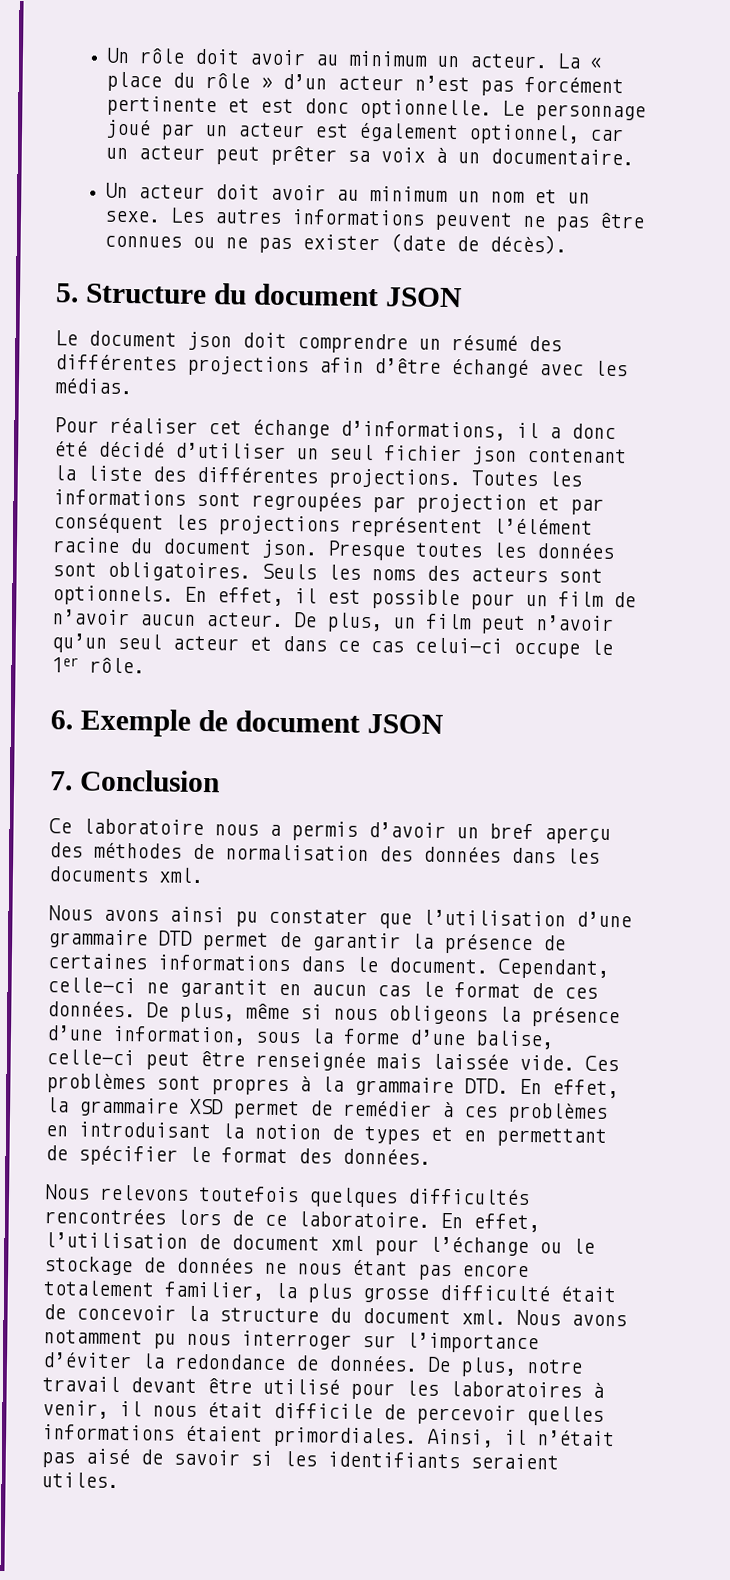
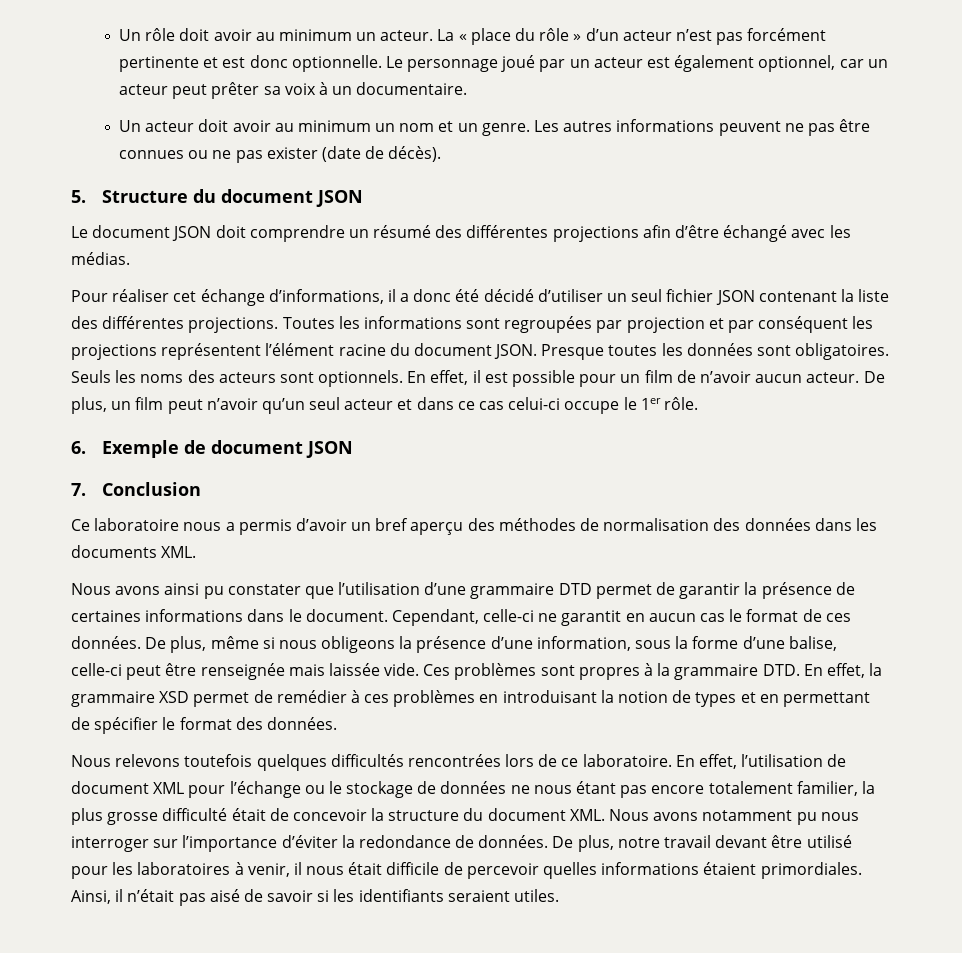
- Un acteur doit avoir au minimum un nom et un sexe.
+ Un acteur doit avoir au minimum un nom et un genre.
- Le document json doit comprendre un résumé des différentes projections afin d’être échangé avec les médias.
+ Le document JSON doit comprendre un résumé des différentes projections afin d’être échangé avec les médias.
- Pour réaliser cet échange d’informations, il a donc été décidé d’utiliser un seul fichier json contenant la liste des différentes projections.
+ Pour réaliser cet échange d’informations, il a donc été décidé d’utiliser un seul fichier JSON contenant la liste des différentes projections.
- Toutes les informations sont regroupées par projection et par conséquent les projections représentent l’élément racine du document json.
+ Toutes les informations sont regroupées par projection et par conséquent les projections représentent l’élément racine du document JSON.
- Ce laboratoire nous a permis d’avoir un bref aperçu des méthodes de normalisation des données dans les documents xml.
+ Ce laboratoire nous a permis d’avoir un bref aperçu des méthodes de normalisation des données dans les documents XML.
- En effet, l’utilisation de document xml pour l’échange ou le stockage de données ne nous étant pas encore totalement familier, la plus grosse difficulté était de concevoir la structure du document xml. Nous avons notamment pu nous interroger sur l’importance d’éviter la redondance de données.
+ En effet, l’utilisation de document XML pour l’échange ou le stockage de données ne nous étant pas encore totalement familier, la plus grosse difficulté était de concevoir la structure du document XML. Nous avons notamment pu nous interroger sur l’importance d’éviter la redondance de données.

